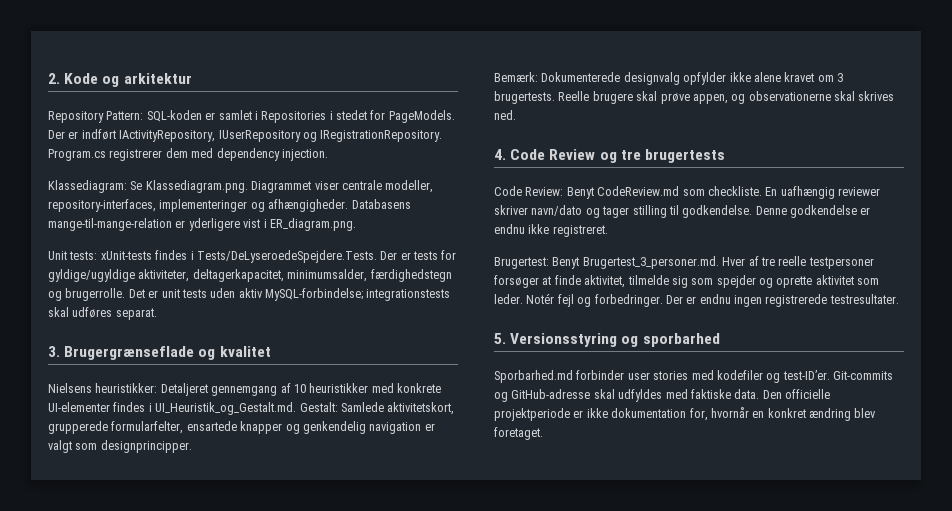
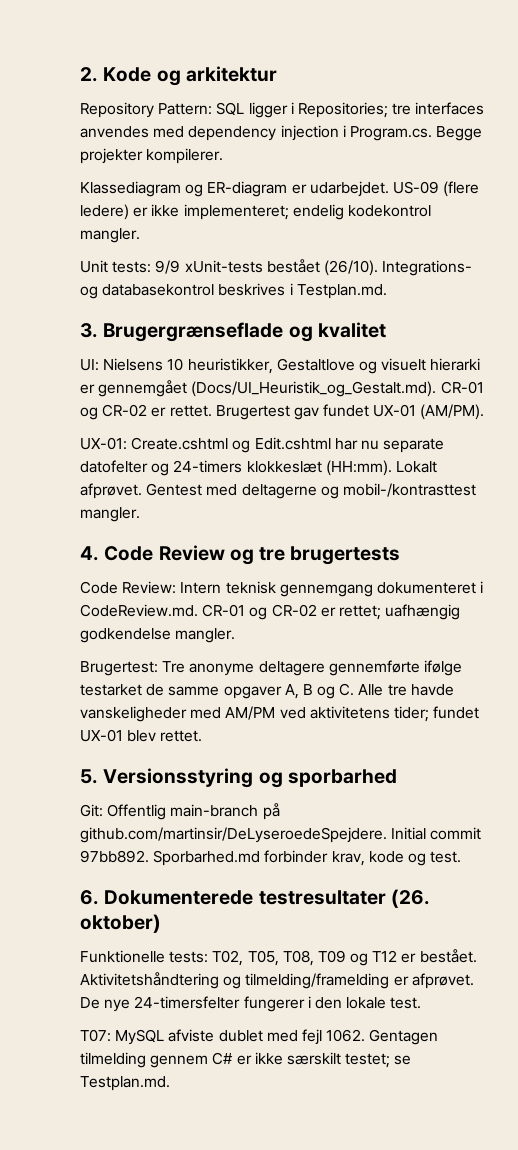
- Repository Pattern: SQL-koden er samlet i Repositories i stedet for PageModels. Der er indført IActivityRepository, IUserRepository og IRegistrationRepository. Program.cs registrerer dem med dependency injection.
- Klassediagram: Se Klassediagram.png. Diagrammet viser centrale modeller, repository-interfaces, implementeringer og afhængigheder. Databasens mange-til-mange-relation er yderligere vist i ER_diagram.png.
- Unit tests: xUnit-tests findes i Tests/DeLyseroedeSpejdere.Tests. Der er tests for gyldige/ugyldige aktiviteter, deltagerkapacitet, minimumsalder, færdighedstegn og brugerrolle. Det er unit tests uden aktiv MySQL-forbindelse; integrationstests skal udføres separat.
+ Repository Pattern: SQL ligger i Repositories; tre interfaces anvendes med dependency injection i Program.cs. Begge projekter kompilerer.
+ Klassediagram og ER-diagram er udarbejdet. US-09 (flere ledere) er ikke implementeret; endelig kodekontrol mangler.
+ Unit tests: 9/9 xUnit-tests bestået (26/10). Integrations- og databasekontrol beskrives i Testplan.md.
  3. Brugergrænseflade og kvalitet
- Nielsens heuristikker: Detaljeret gennemgang af 10 heuristikker med konkrete UI-elementer findes i UI_Heuristik_og_Gestalt.md. Gestalt: Samlede aktivitetskort, grupperede formularfelter, ensartede knapper og genkendelig navigation er valgt som designprincipper.
- Bemærk: Dokumenterede designvalg opfylder ikke alene kravet om 3 brugertests. Reelle brugere skal prøve appen, og observationerne skal skrives ned.
+ UI: Nielsens 10 heuristikker, Gestaltlove og visuelt hierarki er gennemgået (Docs/UI_Heuristik_og_Gestalt.md). CR-01 og CR-02 er rettet. Brugertest gav fundet UX-01 (AM/PM).
+ UX-01: Create.cshtml og Edit.cshtml har nu separate datofelter og 24-timers klokkeslæt (HH:mm). Lokalt afprøvet. Gentest med deltagerne og mobil-/kontrasttest mangler.
- Code Review: Benyt CodeReview.md som checkliste. En uafhængig reviewer skriver navn/dato og tager stilling til godkendelse. Denne godkendelse er endnu ikke registreret.
- Brugertest: Benyt Brugertest_3_personer.md. Hver af tre reelle testpersoner forsøger at finde aktivitet, tilmelde sig som spejder og oprette aktivitet som leder. Notér fejl og forbedringer. Der er endnu ingen registrerede testresultater.
+ Code Review: Intern teknisk gennemgang dokumenteret i CodeReview.md. CR-01 og CR-02 er rettet; uafhængig godkendelse mangler.
+ Brugertest: Tre anonyme deltagere gennemførte ifølge testarket de samme opgaver A, B og C. Alle tre havde vanskeligheder med AM/PM ved aktivitetens tider; fundet UX-01 blev rettet.
  5. Versionsstyring og sporbarhed
- Sporbarhed.md forbinder user stories med kodefiler og test-ID’er. Git-commits og GitHub-adresse skal udfyldes med faktiske data. Den officielle projektperiode er ikke dokumentation for, hvornår en konkret ændring blev foretaget.
+ Git: Offentlig main-branch på github.com/martinsir/DeLyseroedeSpejdere. Initial commit 97bb892. Sporbarhed.md forbinder krav, kode og test.
+ 6. Dokumenterede testresultater (26. oktober)
+ Funktionelle tests: T02, T05, T08, T09 og T12 er bestået. Aktivitetshåndtering og tilmelding/framelding er afprøvet. De nye 24-timersfelter fungerer i den lokale test.
+ T07: MySQL afviste dublet med fejl 1062. Gentagen tilmelding gennem C# er ikke særskilt testet; se Testplan.md.

